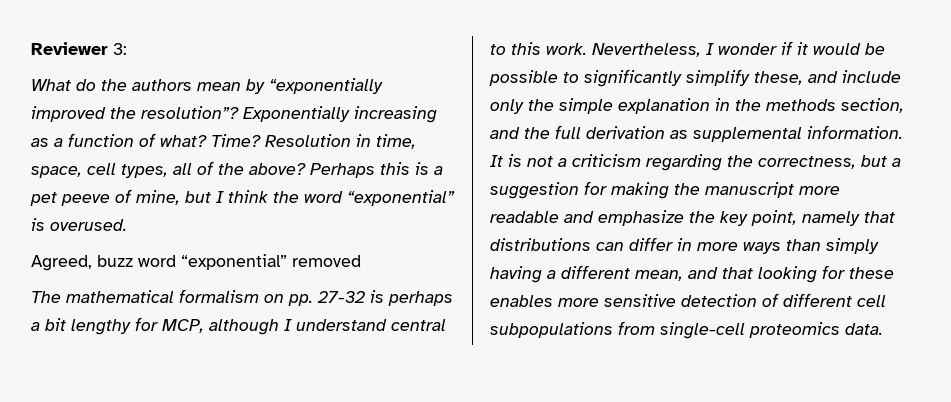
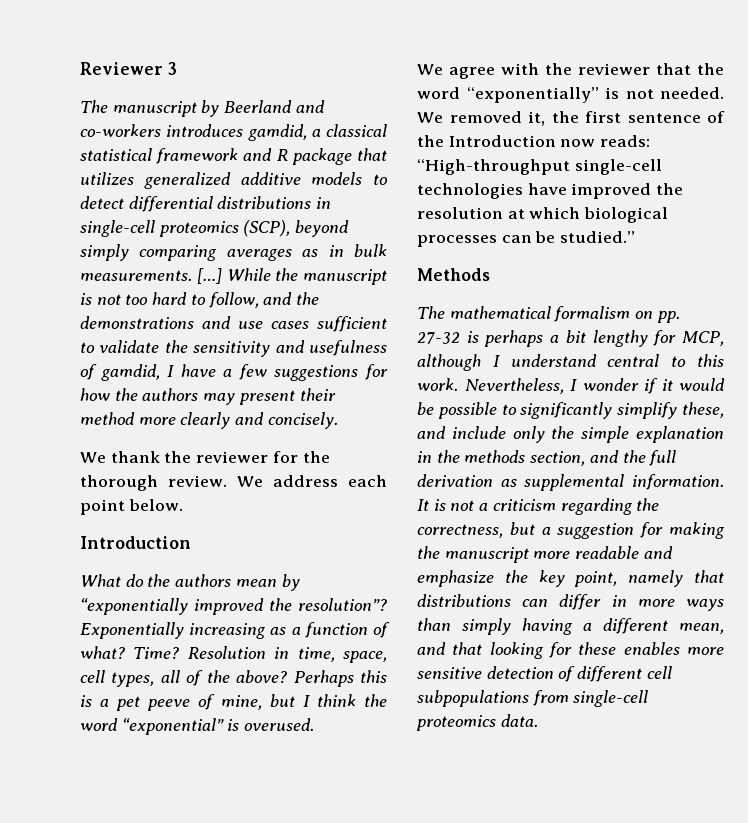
- Reviewer 3:
+ Reviewer 3
+ The manuscript by Beerland and co-workers introduces gamdid, a classical statistical framework and R package that utilizes generalized additive models to detect differential distributions in single-cell proteomics (SCP), beyond simply comparing averages as in bulk measurements. […] While the manuscript is not too hard to follow, and the demonstrations and use cases sufficient to validate the sensitivity and usefulness of gamdid, I have a few suggestions for how the authors may present their method more clearly and concisely.
+ We thank the reviewer for the thorough review. We address each point below.
+ Introduction
- Agreed, buzz word “exponential” removed
+ We agree with the reviewer that the word “exponentially” is not needed. We removed it, the first sentence of the Introduction now reads: “High-throughput single-cell technologies have improved the resolution at which biological processes can be studied.”
+ Methods

